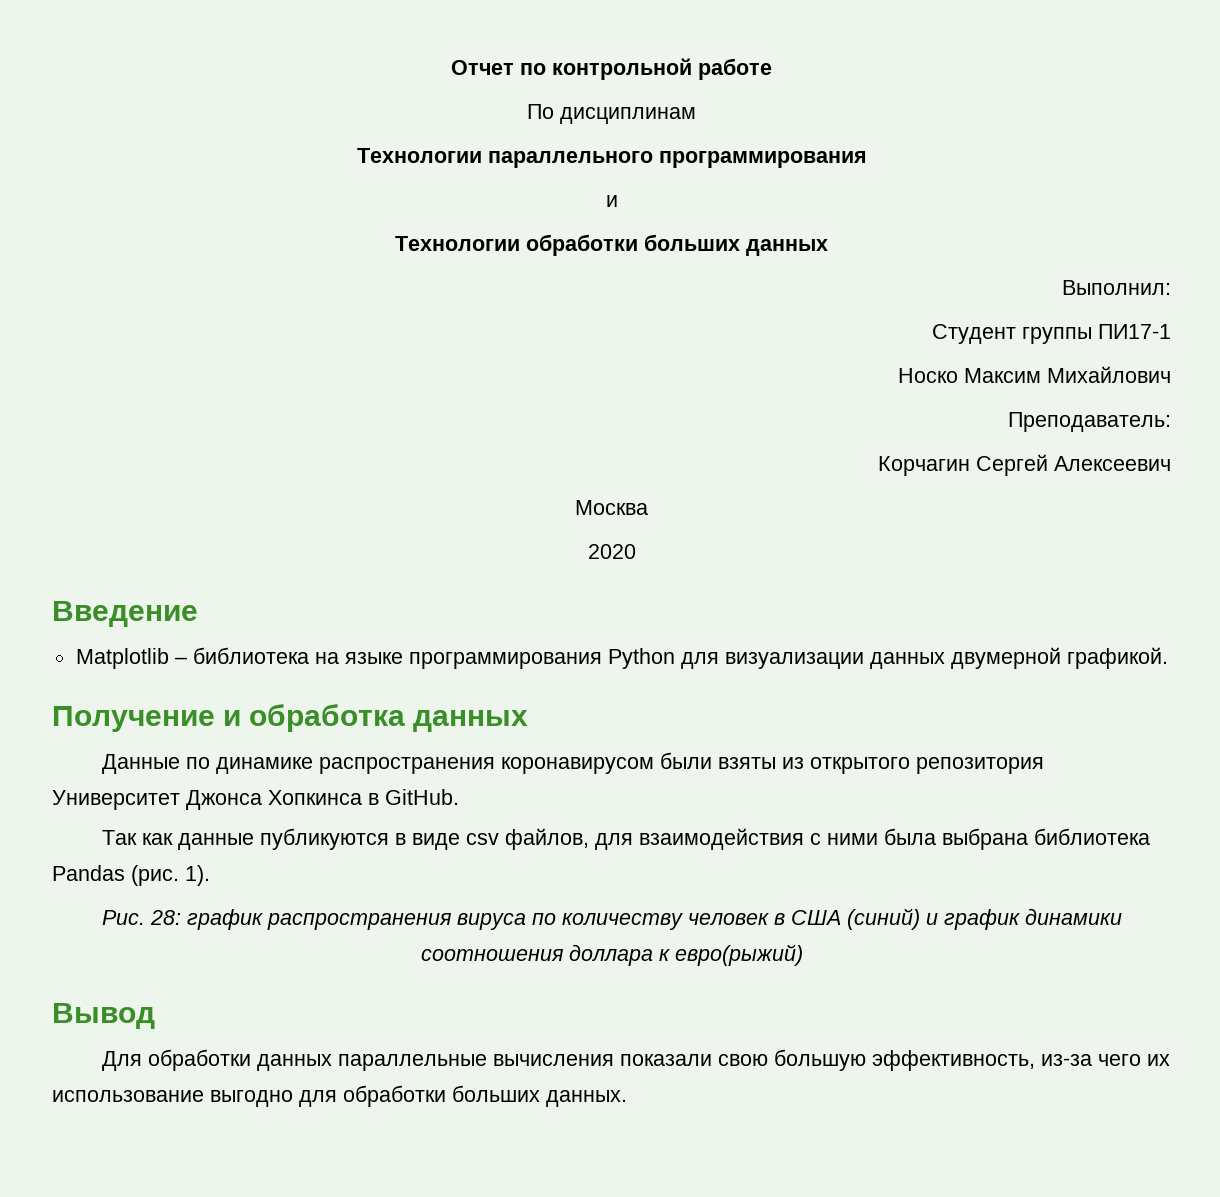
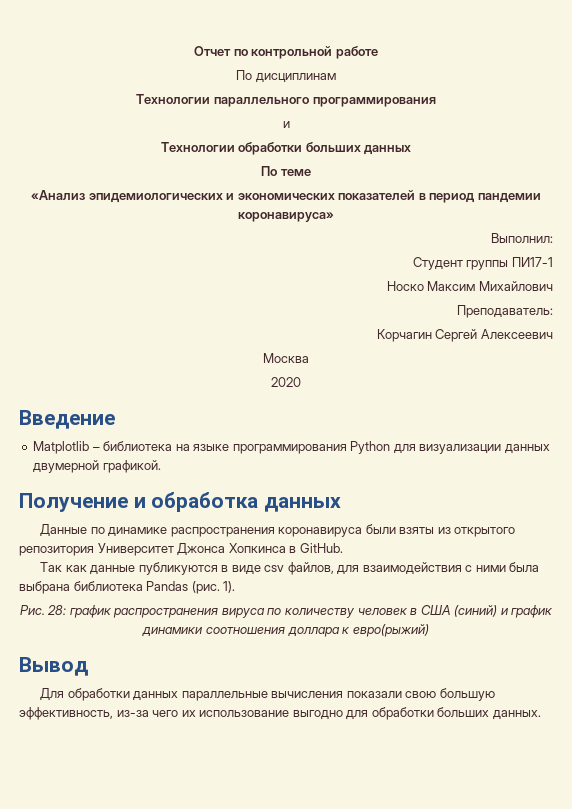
+ По теме
+ «Анализ эпидемиологических и экономических показателей в период пандемии коронавируса»
- Данные по динамике распространения коронавирусом были взяты из открытого репозитория Университет Джонса Хопкинса в GitHub.
+ Данные по динамике распространения коронавируса были взяты из открытого репозитория Университет Джонса Хопкинса в GitHub.

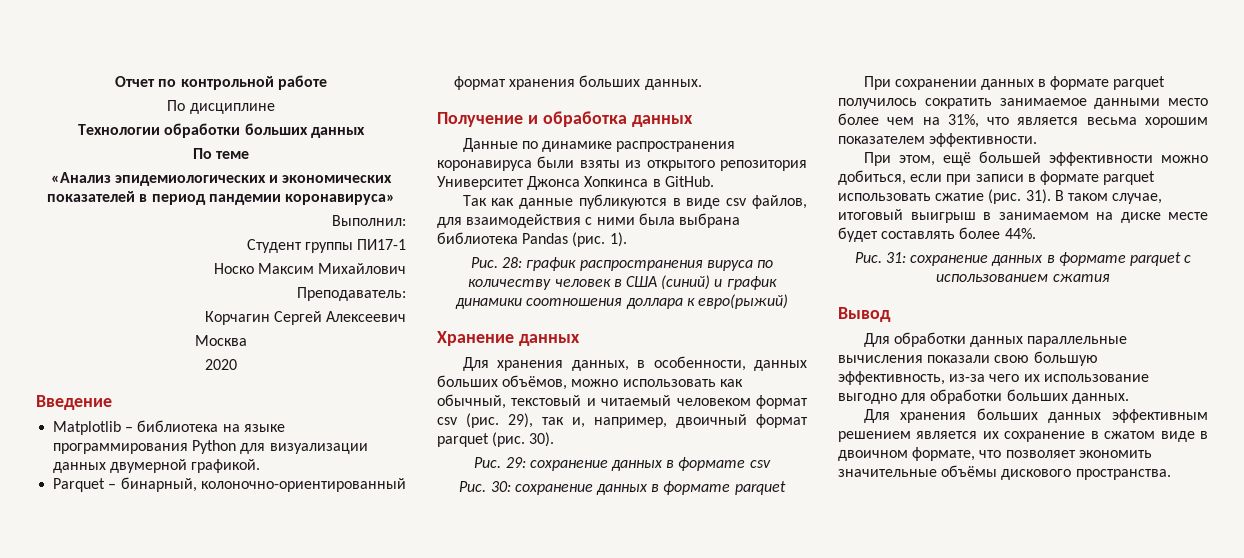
- По дисциплинам
- Технологии параллельного программирования
- и
+ По дисциплине
+ Parquet – бинарный, колоночно-ориентированный формат хранения больших данных.
+ Хранение данных
+ Для хранения данных, в особенности, данных больших объёмов, можно использовать как обычный, текстовый и читаемый человеком формат csv (рис. 29), так и, например, двоичный формат parquet (рис. 30).
+ Рис. 29: сохранение данных в формате csv
+ Рис. 30: сохранение данных в формате parquet
+ При сохранении данных в формате parquet получилось сократить занимаемое данными место более чем на 31%, что является весьма хорошим показателем эффективности.
+ При этом, ещё большей эффективности можно добиться, если при записи в формате parquet использовать сжатие (рис. 31). В таком случае, итоговый выигрыш в занимаемом на диске месте будет составлять более 44%.
+ Рис. 31: сохранение данных в формате parquet с использованием сжатия
+ Для хранения больших данных эффективным решением является их сохранение в сжатом виде в двоичном формате, что позволяет экономить значительные объёмы дискового пространства.

